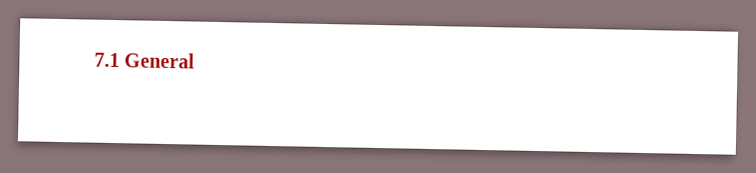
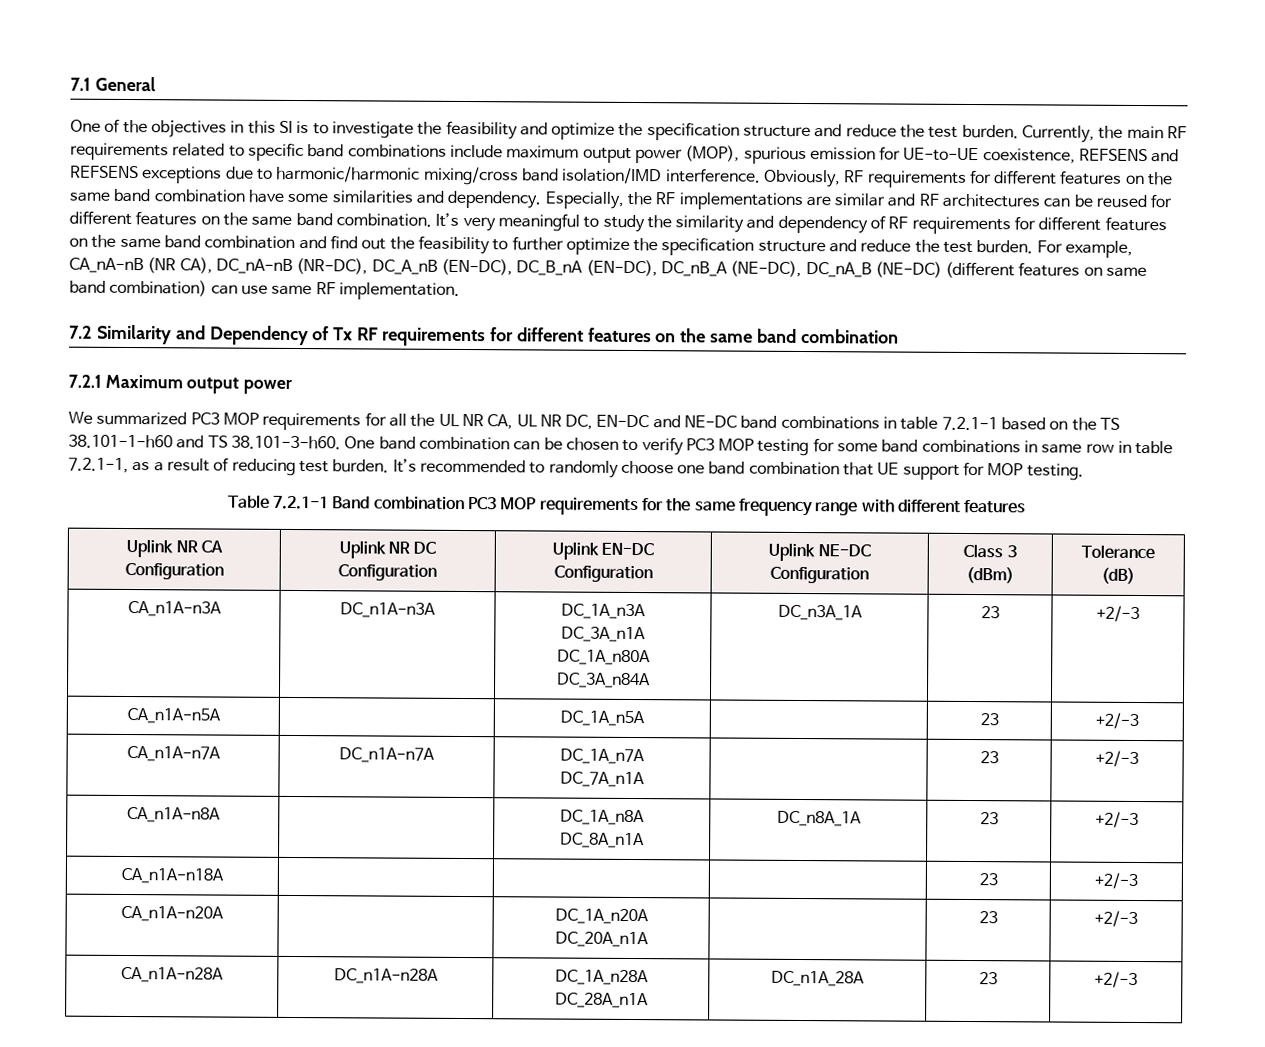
+ One of the objectives in this SI is to investigate the feasibility and optimize the specification structure and reduce the test burden. Currently, the main RF requirements related to specific band combinations include maximum output power (MOP), spurious emission for UE-to-UE coexistence, REFSENS and REFSENS exceptions due to harmonic/harmonic mixing/cross band isolation/IMD interference. Obviously, RF requirements for different features on the same band combination have some similarities and dependency. Especially, the RF implementations are similar and RF architectures can be reused for different features on the same band combination. It’s very meaningful to study the similarity and dependency of RF requirements for different features on the same band combination and find out the feasibility to further optimize the specification structure and reduce the test burden. For example, CA_nA-nB (NR CA), DC_nA-nB (NR-DC), DC_A_nB (EN-DC), DC_B_nA (EN-DC), DC_nB_A (NE-DC), DC_nA_B (NE-DC) (different features on same band combination) can use same RF implementation.
+ 7.2 Similarity and Dependency of Tx RF requirements for different features on the same band combination
+ 7.2.1 Maximum output power
+ We summarized PC3 MOP requirements for all the UL NR CA, UL NR DC, EN-DC and NE-DC band combinations in table 7.2.1-1 based on the TS 38.101-1-h60 and TS 38.101-3-h60. One band combination can be chosen to verify PC3 MOP testing for some band combinations in same row in table 7.2.1-1, as a result of reducing test burden. It’s recommended to randomly choose one band combination that UE support for MOP testing.
+ Table 7.2.1-1 Band combination PC3 MOP requirements for the same frequency range with different features
+ Uplink NR CA Configuration | Uplink NR DC Configuration | Uplink EN-DC Configuration | Uplink NE-DC Configuration | Class 3 (dBm) | Tolerance (dB)
+ CA_n1A-n3A | DC_n1A-n3A | DC_1A_n3A
+ DC_3A_n1A
+ DC_1A_n80A
+ DC_3A_n84A | DC_n3A_1A | 23 | +2/-3
+ CA_n1A-n5A | | DC_1A_n5A | | 23 | +2/-3
+ CA_n1A-n7A | DC_n1A-n7A | DC_1A_n7A
+ DC_7A_n1A | | 23 | +2/-3
+ CA_n1A-n8A | | DC_1A_n8A
+ DC_8A_n1A | DC_n8A_1A | 23 | +2/-3
+ CA_n1A-n18A | | | | 23 | +2/-3
+ CA_n1A-n20A | | DC_1A_n20A
+ DC_20A_n1A | | 23 | +2/-3
+ CA_n1A-n28A | DC_n1A-n28A | DC_1A_n28A
+ DC_28A_n1A | DC_n1A_28A | 23 | +2/-3

